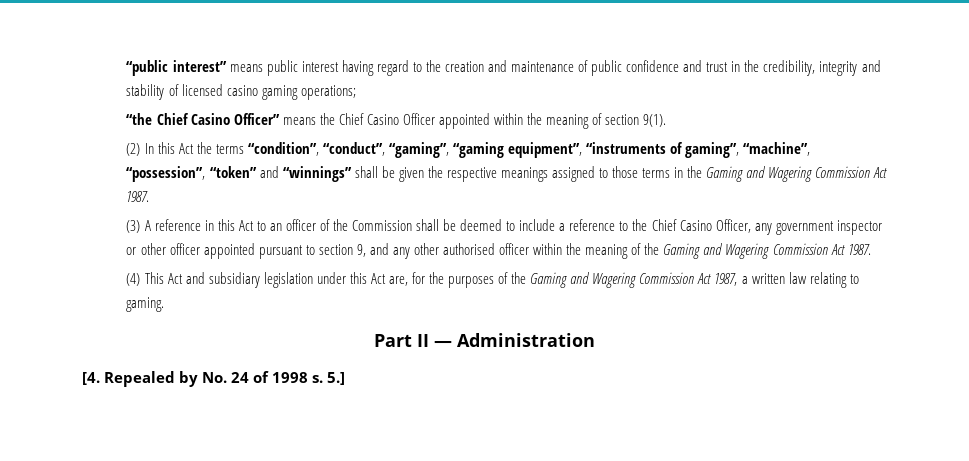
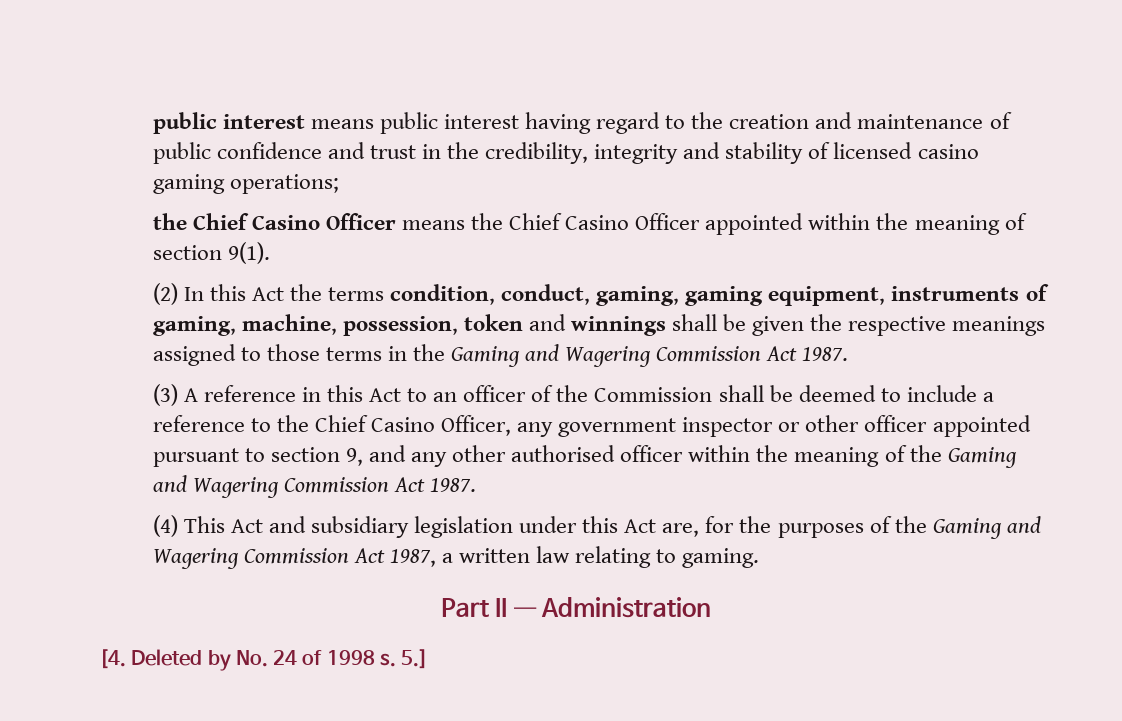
- “public interest” means public interest having regard to the creation and maintenance of public confidence and trust in the credibility, integrity and stability of licensed casino gaming operations;
+ public interest means public interest having regard to the creation and maintenance of public confidence and trust in the credibility, integrity and stability of licensed casino gaming operations;
- “the Chief Casino Officer” means the Chief Casino Officer appointed within the meaning of section 9(1).
+ the Chief Casino Officer means the Chief Casino Officer appointed within the meaning of section 9(1).
- (2) In this Act the terms “condition”, “conduct”, “gaming”, “gaming equipment”, “instruments of gaming”, “machine”, “possession”, “token” and “winnings” shall be given the respective meanings assigned to those terms in the Gaming and Wagering Commission Act 1987.
+ (2) In this Act the terms condition, conduct, gaming, gaming equipment, instruments of gaming, machine, possession, token and winnings shall be given the respective meanings assigned to those terms in the Gaming and Wagering Commission Act 1987.
- [4. Repealed by No. 24 of 1998 s.
+ [4. Deleted by No. 24 of 1998 s.

